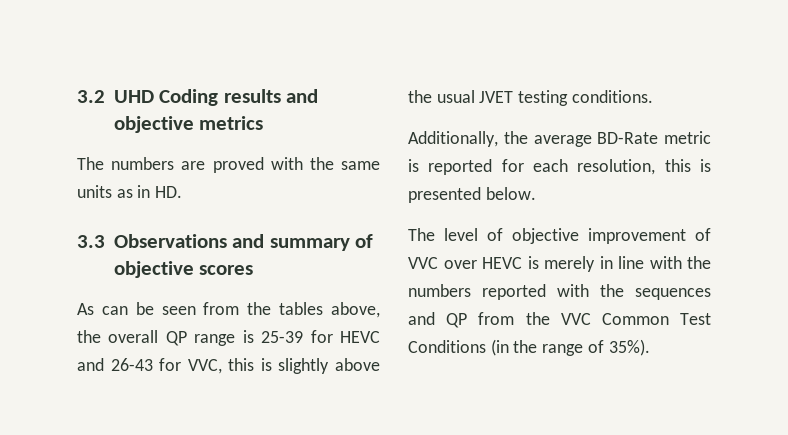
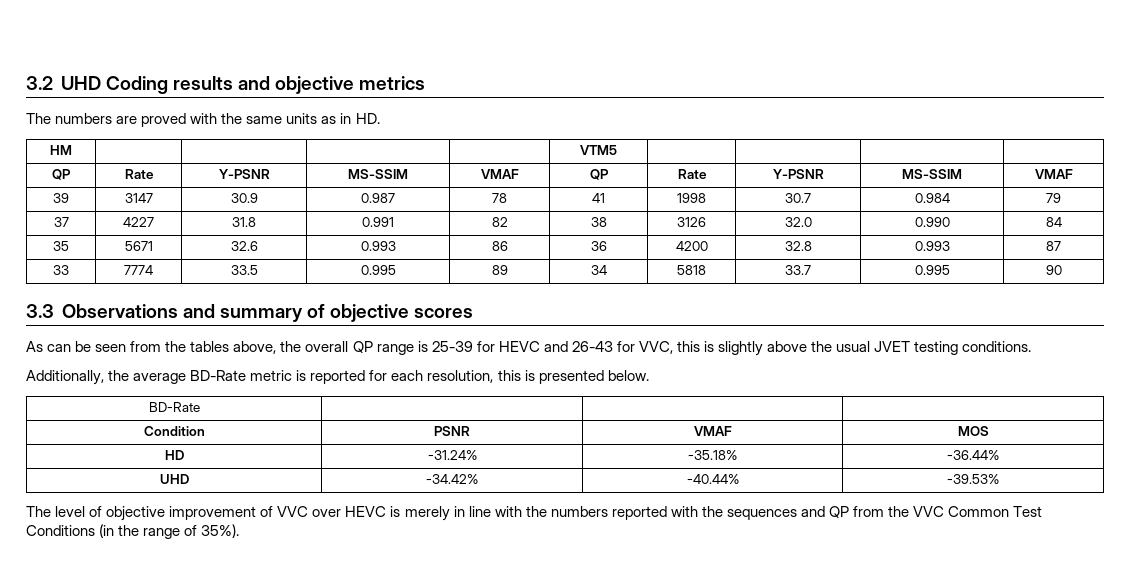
+ HM | | | | | VTM5 | | | |
+ QP | Rate | Y-PSNR | MS-SSIM | VMAF | QP | Rate | Y-PSNR | MS-SSIM | VMAF
+ 39 | 3147 | 30.9 | 0.987 | 78 | 41 | 1998 | 30.7 | 0.984 | 79
+ 37 | 4227 | 31.8 | 0.991 | 82 | 38 | 3126 | 32.0 | 0.990 | 84
+ 35 | 5671 | 32.6 | 0.993 | 86 | 36 | 4200 | 32.8 | 0.993 | 87
+ 33 | 7774 | 33.5 | 0.995 | 89 | 34 | 5818 | 33.7 | 0.995 | 90
+ BD-Rate | | |
+ Condition | PSNR | VMAF | MOS
+ HD | -31.24% | -35.18% | -36.44%
+ UHD | -34.42% | -40.44% | -39.53%

